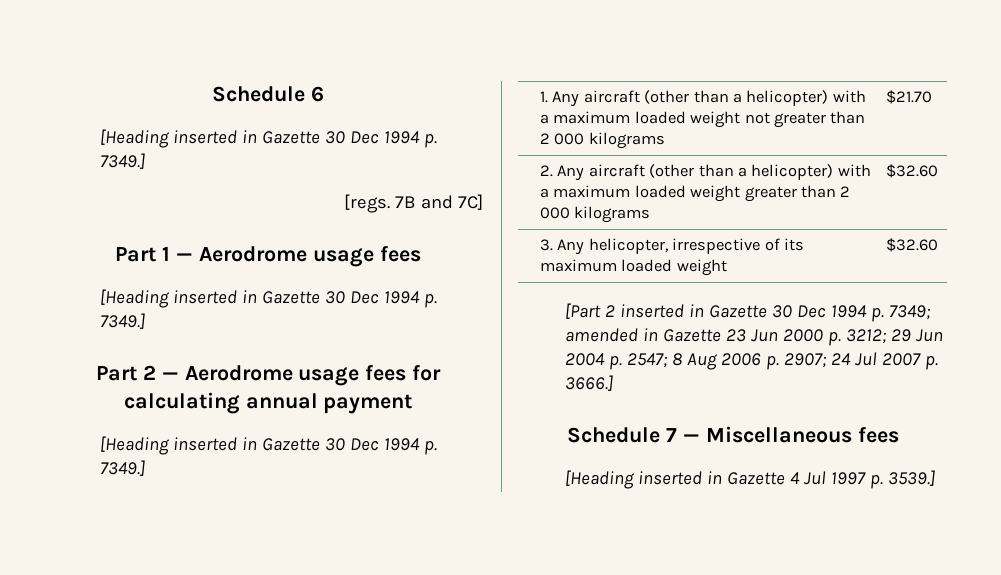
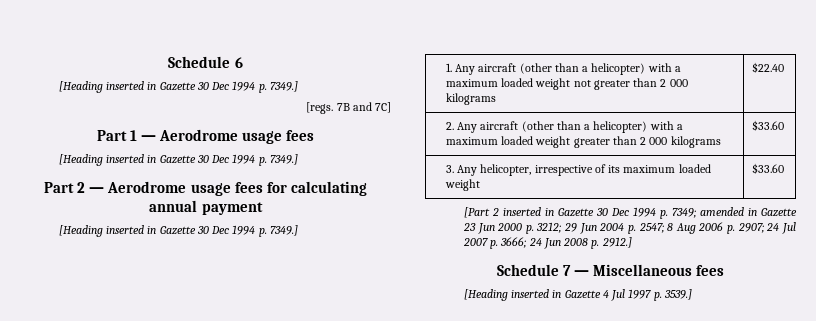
- 1. Any aircraft (other than a helicopter) with a maximum loaded weight not greater than 2 000 kilograms | $21.70
+ 1. Any aircraft (other than a helicopter) with a maximum loaded weight not greater than 2 000 kilograms | $22.40
- 2. Any aircraft (other than a helicopter) with a maximum loaded weight greater than 2 000 kilograms | $32.60
+ 2. Any aircraft (other than a helicopter) with a maximum loaded weight greater than 2 000 kilograms | $33.60
- 3. Any helicopter, irrespective of its maximum loaded weight | $32.60
+ 3. Any helicopter, irrespective of its maximum loaded weight | $33.60
- [Part 2 inserted in Gazette 30 Dec 1994 p. 7349; amended in Gazette 23 Jun 2000 p. 3212; 29 Jun 2004 p. 2547; 8 Aug 2006 p. 2907; 24 Jul 2007 p. 3666.]
+ [Part 2 inserted in Gazette 30 Dec 1994 p. 7349; amended in Gazette 23 Jun 2000 p. 3212; 29 Jun 2004 p. 2547; 8 Aug 2006 p. 2907; 24 Jul 2007 p. 3666; 24 Jun 2008 p. 2912.]

